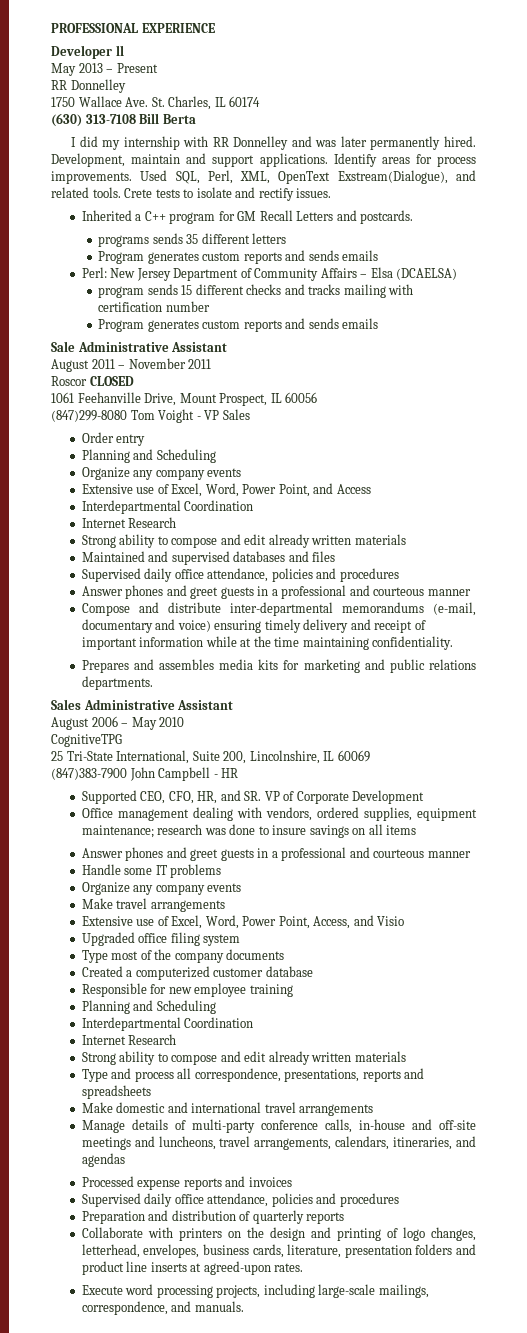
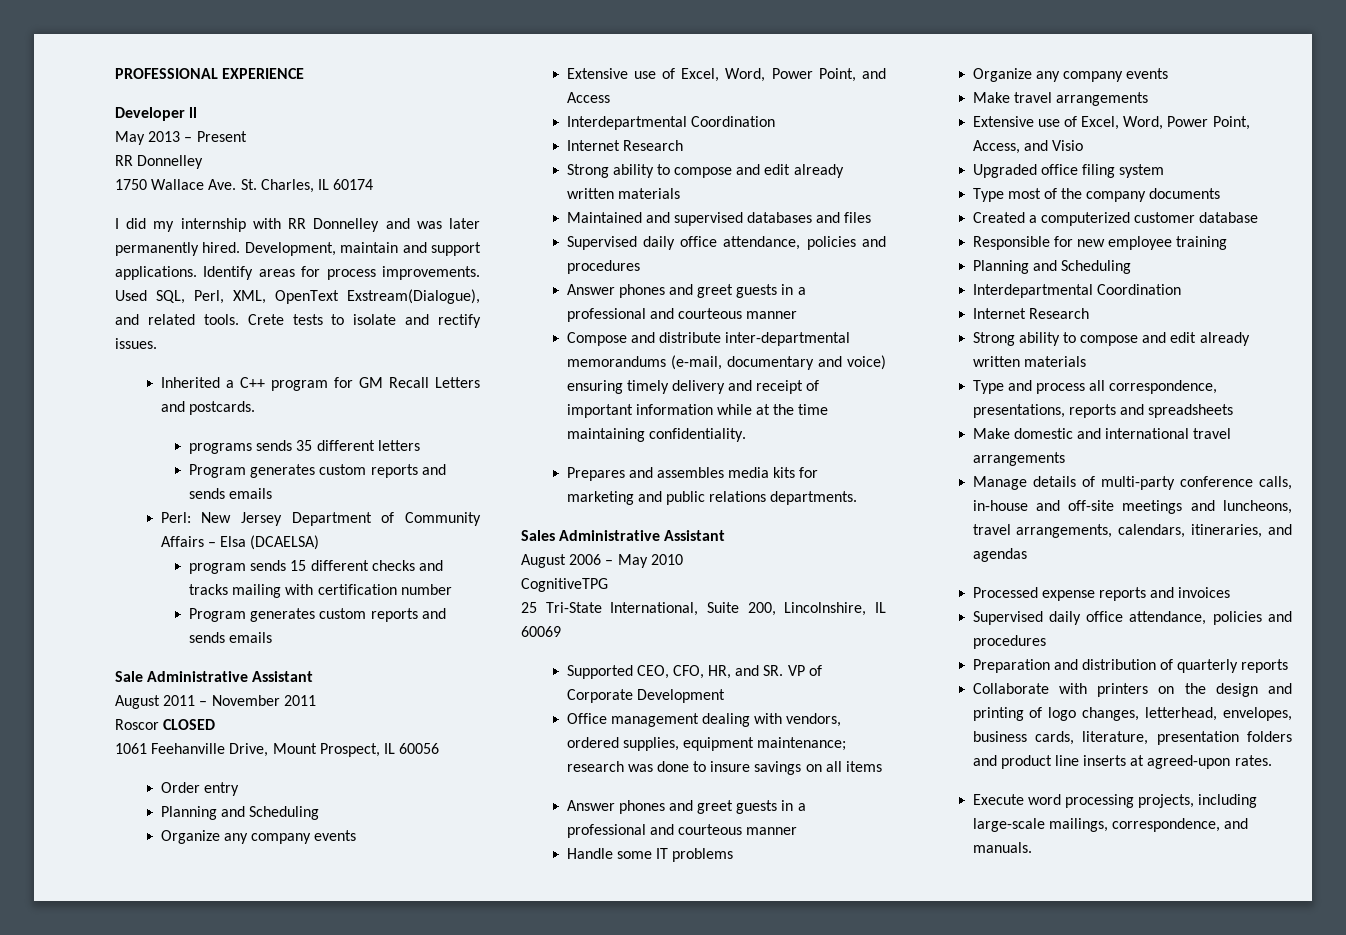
- (630) 313-7108 Bill Berta
- (847)299-8080 Tom Voight - VP Sales
- (847)383-7900 John Campbell - HR

